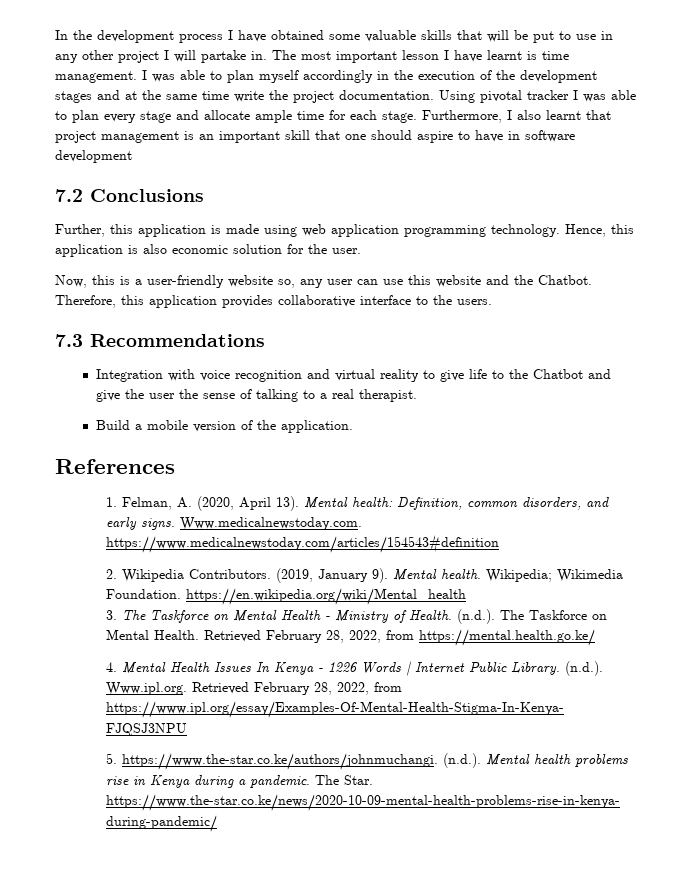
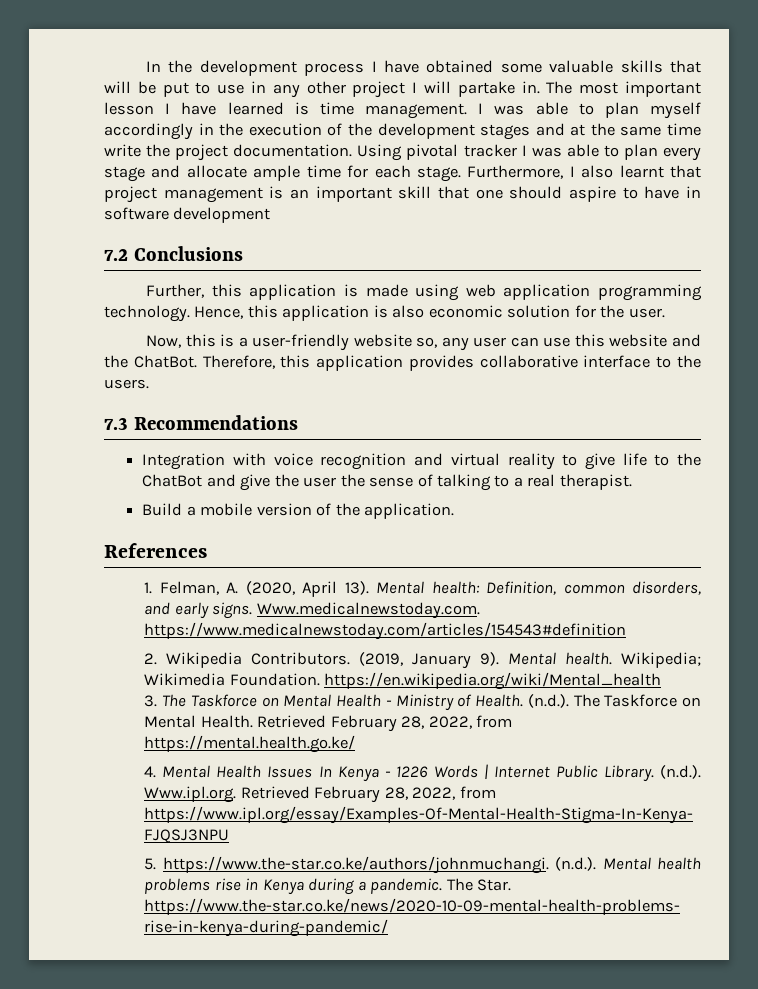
- The most important lesson I have learnt is time management.
+ The most important lesson I have learned is time management.
- Now, this is a user-friendly website so, any user can use this website and the Chatbot.
+ Now, this is a user-friendly website so, any user can use this website and the ChatBot.
- Integration with voice recognition and virtual reality to give life to the Chatbot and give the user the sense of talking to a real therapist.
+ Integration with voice recognition and virtual reality to give life to the ChatBot and give the user the sense of talking to a real therapist.

